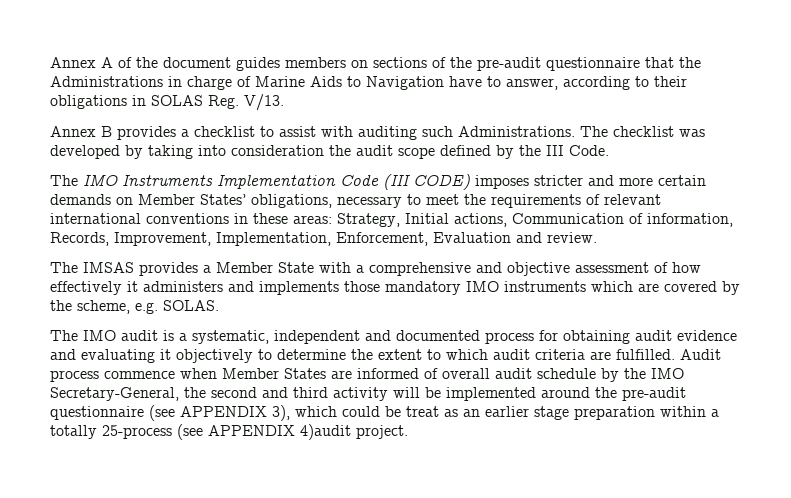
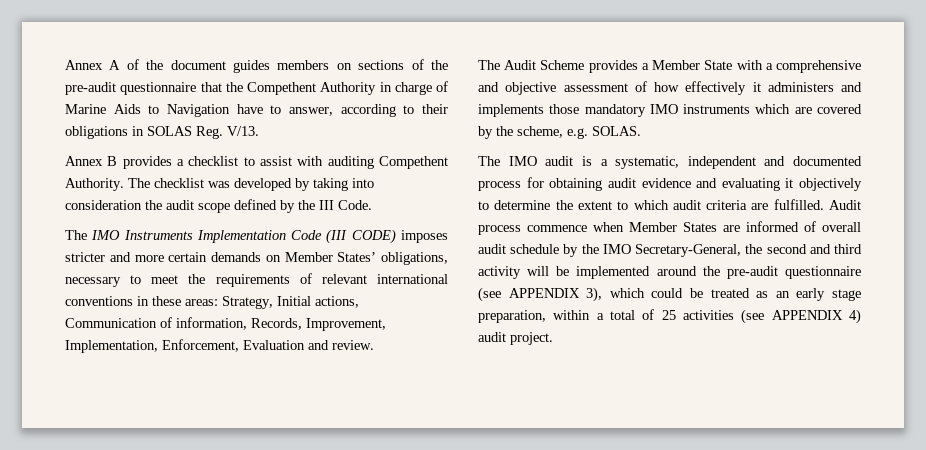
- Annex A of the document guides members on sections of the pre‐audit questionnaire that the Administrations in charge of Marine Aids to Navigation have to answer, according to their obligations in SOLAS Reg. V/13.
+ Annex A of the document guides members on sections of the pre‐audit questionnaire that the Compethent Authority in charge of Marine Aids to Navigation have to answer, according to their obligations in SOLAS Reg. V/13.
- Annex B provides a checklist to assist with auditing such Administrations.
+ Annex B provides a checklist to assist with auditing Compethent Authority.
- The IMSAS provides a Member State with a comprehensive and objective assessment of how effectively it administers and implements those mandatory IMO instruments which are covered by the scheme, e.g. SOLAS.
+ The Audit Scheme provides a Member State with a comprehensive and objective assessment of how effectively it administers and implements those mandatory IMO instruments which are covered by the scheme, e.g. SOLAS.
- Audit process commence when Member States are informed of overall audit schedule by the IMO Secretary-General, the second and third activity will be implemented around the pre-audit questionnaire (see APPENDIX 3), which could be treat as an earlier stage preparation within a totally 25-process (see APPENDIX 4)audit project.
+ Audit process commence when Member States are informed of overall audit schedule by the IMO Secretary-General, the second and third activity will be implemented around the pre-audit questionnaire (see APPENDIX 3), which could be treated as an early stage preparation, within a total of 25 activities (see APPENDIX 4) audit project.

